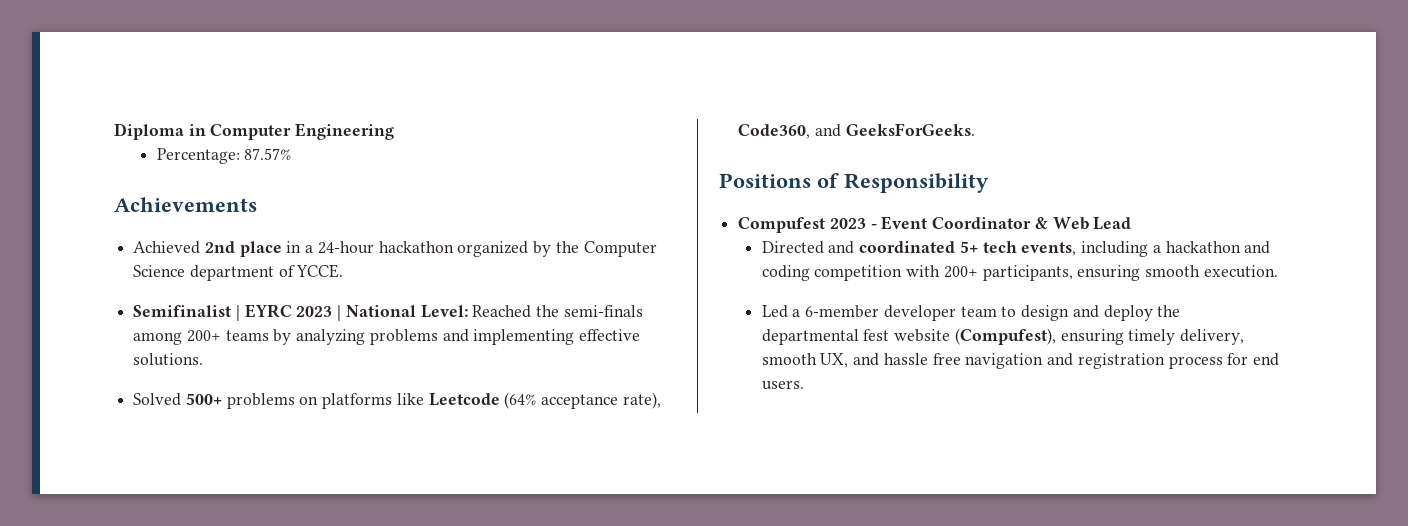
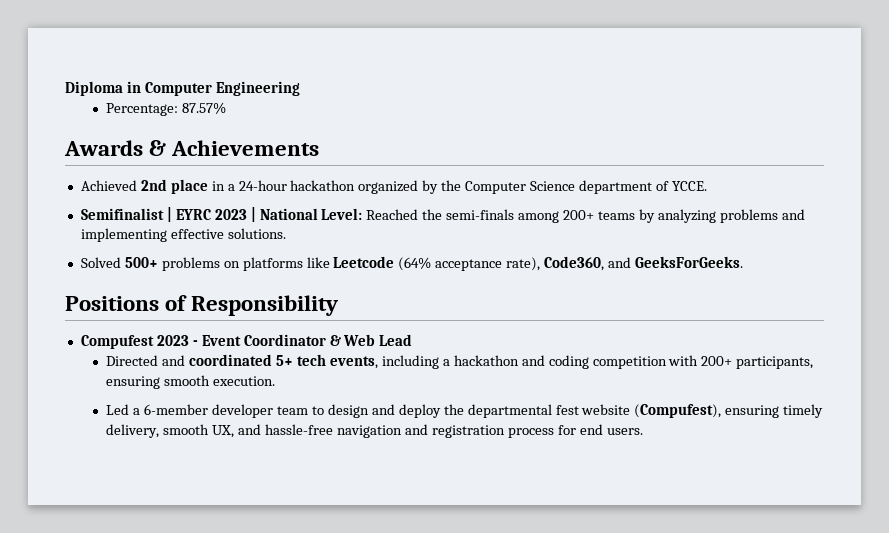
- Achievements
+ Awards & Achievements
- Led a 6-member developer team to design and deploy the departmental fest website (Compufest), ensuring timely delivery, smooth UX, and hassle free navigation and registration process for end users.
+ Led a 6-member developer team to design and deploy the departmental fest website (Compufest), ensuring timely delivery, smooth UX, and hassle-free navigation and registration process for end users.

